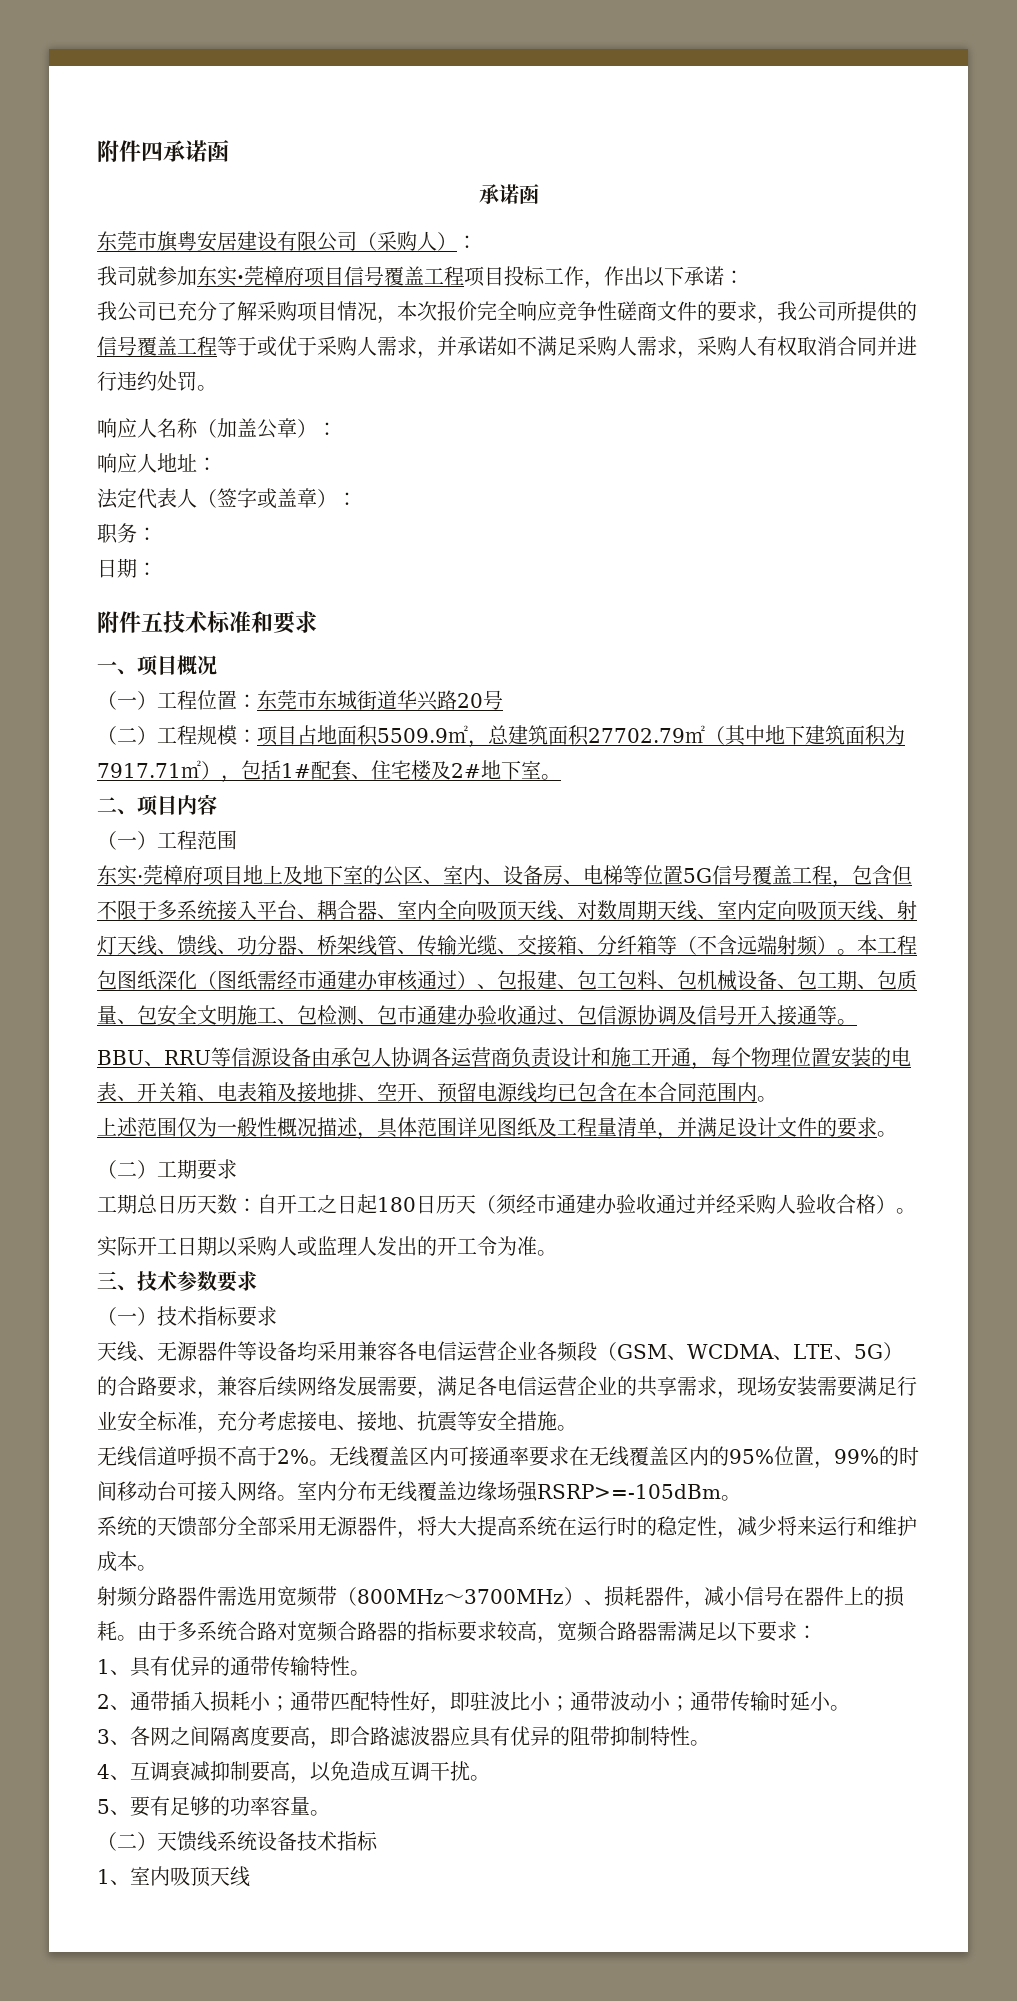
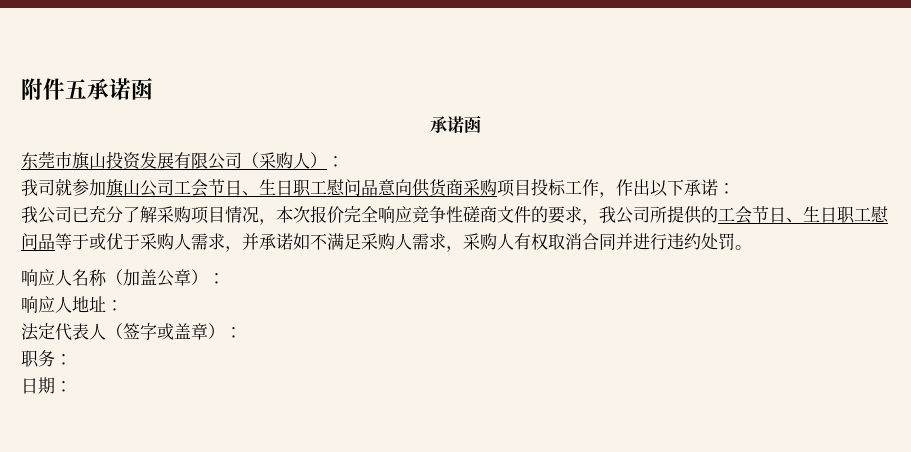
- 附件四承诺函
+ 附件五承诺函
- 东莞市旗粤安居建设有限公司（采购人）：
+ 东莞市旗山投资发展有限公司（采购人）：
- 我司就参加东实·莞樟府项目信号覆盖工程项目投标工作，作出以下承诺：
+ 我司就参加旗山公司工会节日、生日职工慰问品意向供货商采购项目投标工作，作出以下承诺：
- 我公司已充分了解采购项目情况，本次报价完全响应竞争性磋商文件的要求，我公司所提供的信号覆盖工程等于或优于采购人需求，并承诺如不满足采购人需求，采购人有权取消合同并进行违约处罚。
+ 我公司已充分了解采购项目情况，本次报价完全响应竞争性磋商文件的要求，我公司所提供的工会节日、生日职工慰问品等于或优于采购人需求，并承诺如不满足采购人需求，采购人有权取消合同并进行违约处罚。
- 附件五技术标准和要求
- 一、项目概况
- （一）工程位置：东莞市东城街道华兴路20号
- （二）工程规模：项目占地面积5509.9㎡，总建筑面积27702.79㎡（其中地下建筑面积为7917.71㎡），包括1#配套、住宅楼及2#地下室。
- 二、项目内容
- （一）工程范围
- 东实·莞樟府项目地上及地下室的公区、室内、设备房、电梯等位置5G信号覆盖工程，包含但不限于多系统接入平台、耦合器、室内全向吸顶天线、对数周期天线、室内定向吸顶天线、射灯天线、馈线、功分器、桥架线管、传输光缆、交接箱、分纤箱等（不含远端射频）。本工程包图纸深化（图纸需经市通建办审核通过）、包报建、包工包料、包机械设备、包工期、包质量、包安全文明施工、包检测、包市通建办验收通过、包信源协调及信号开入接通等。
- BBU、RRU等信源设备由承包人协调各运营商负责设计和施工开通，每个物理位置安装的电表、开关箱、电表箱及接地排、空开、预留电源线均已包含在本合同范围内。
- 上述范围仅为一般性概况描述，具体范围详见图纸及工程量清单，并满足设计文件的要求。
- （二）工期要求
- 工期总日历天数：自开工之日起180日历天（须经市通建办验收通过并经采购人验收合格）。
- 实际开工日期以采购人或监理人发出的开工令为准。
- 三、技术参数要求
- （一）技术指标要求
- 天线、无源器件等设备均采用兼容各电信运营企业各频段（GSM、WCDMA、LTE、5G）的合路要求，兼容后续网络发展需要，满足各电信运营企业的共享需求，现场安装需要满足行业安全标准，充分考虑接电、接地、抗震等安全措施。
- 无线信道呼损不高于2%。无线覆盖区内可接通率要求在无线覆盖区内的95%位置，99%的时间移动台可接入网络。室内分布无线覆盖边缘场强RSRP>=-105dBm。
- 系统的天馈部分全部采用无源器件，将大大提高系统在运行时的稳定性，减少将来运行和维护成本。
- 射频分路器件需选用宽频带（800MHz～3700MHz）、损耗器件，减小信号在器件上的损耗。由于多系统合路对宽频合路器的指标要求较高，宽频合路器需满足以下要求：
- 1、具有优异的通带传输特性。
- 2、通带插入损耗小；通带匹配特性好，即驻波比小；通带波动小；通带传输时延小。
- 3、各网之间隔离度要高，即合路滤波器应具有优异的阻带抑制特性。
- 4、互调衰减抑制要高，以免造成互调干扰。
- 5、要有足够的功率容量。
- （二）天馈线系统设备技术指标
- 1、室内吸顶天线

